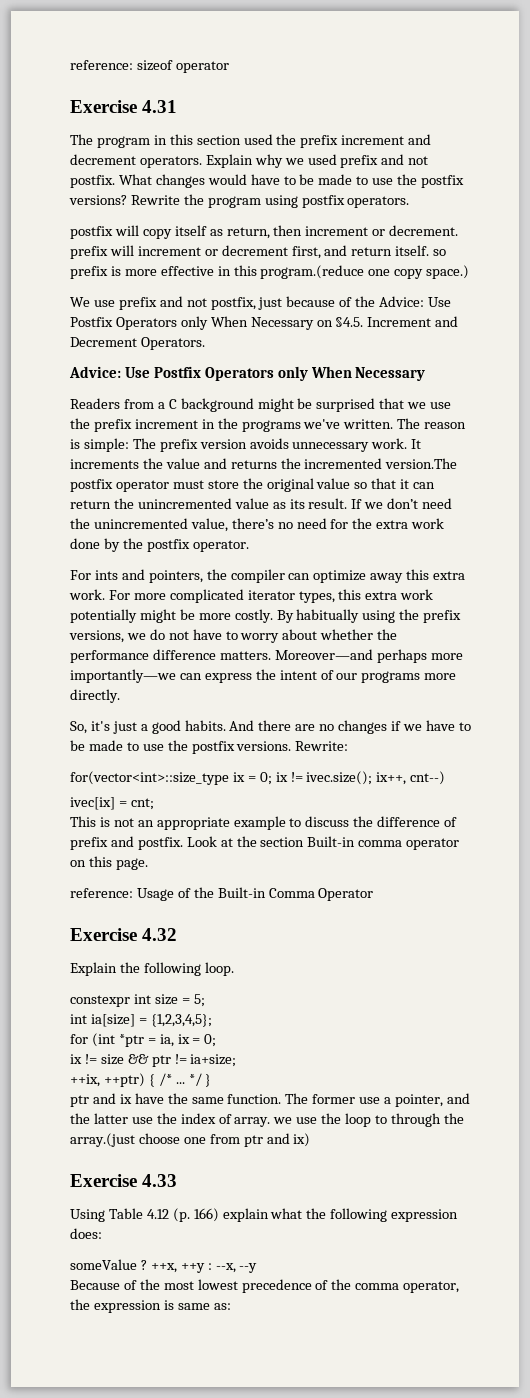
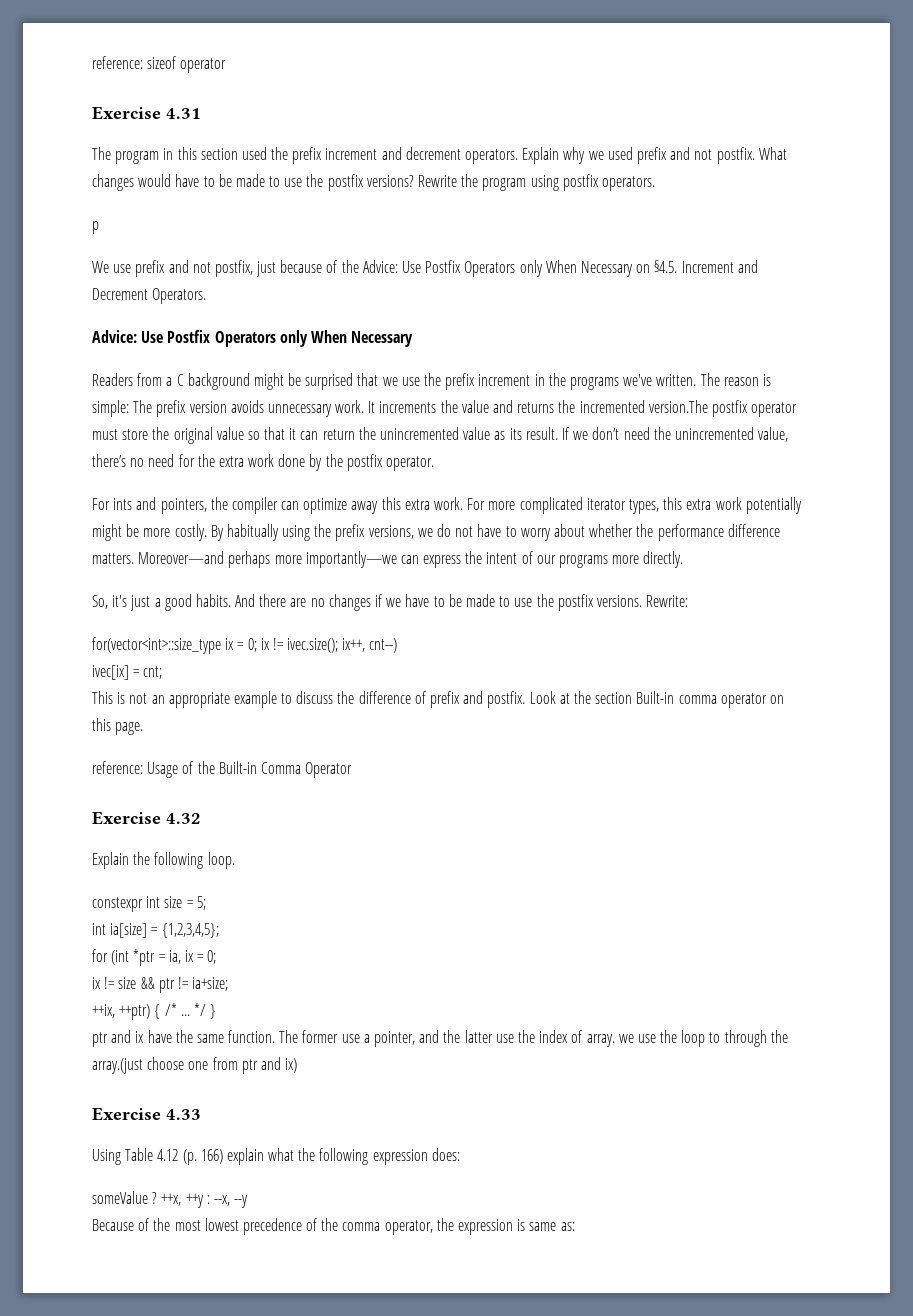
- postfix will copy itself as return, then increment or decrement. prefix will increment or decrement first, and return itself. so prefix is more effective in this program.(reduce one copy space.)
+ p

